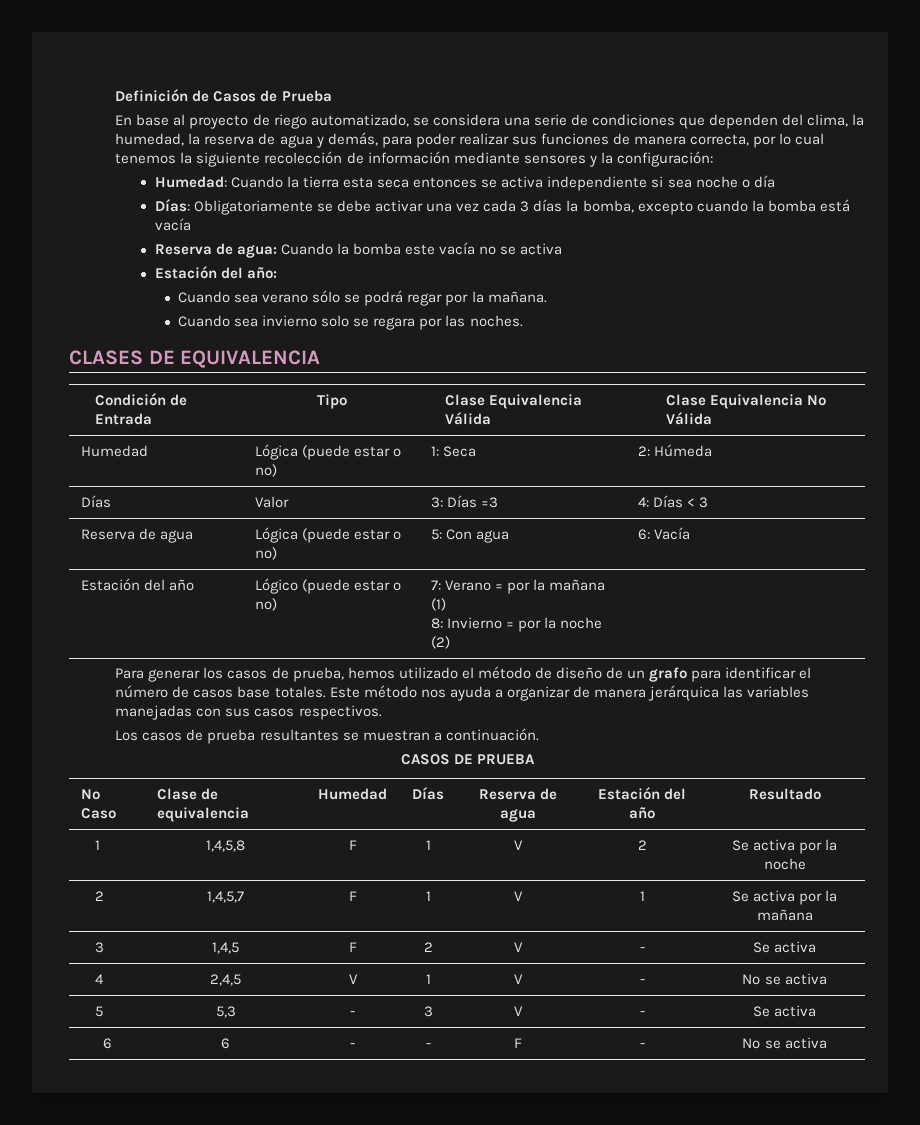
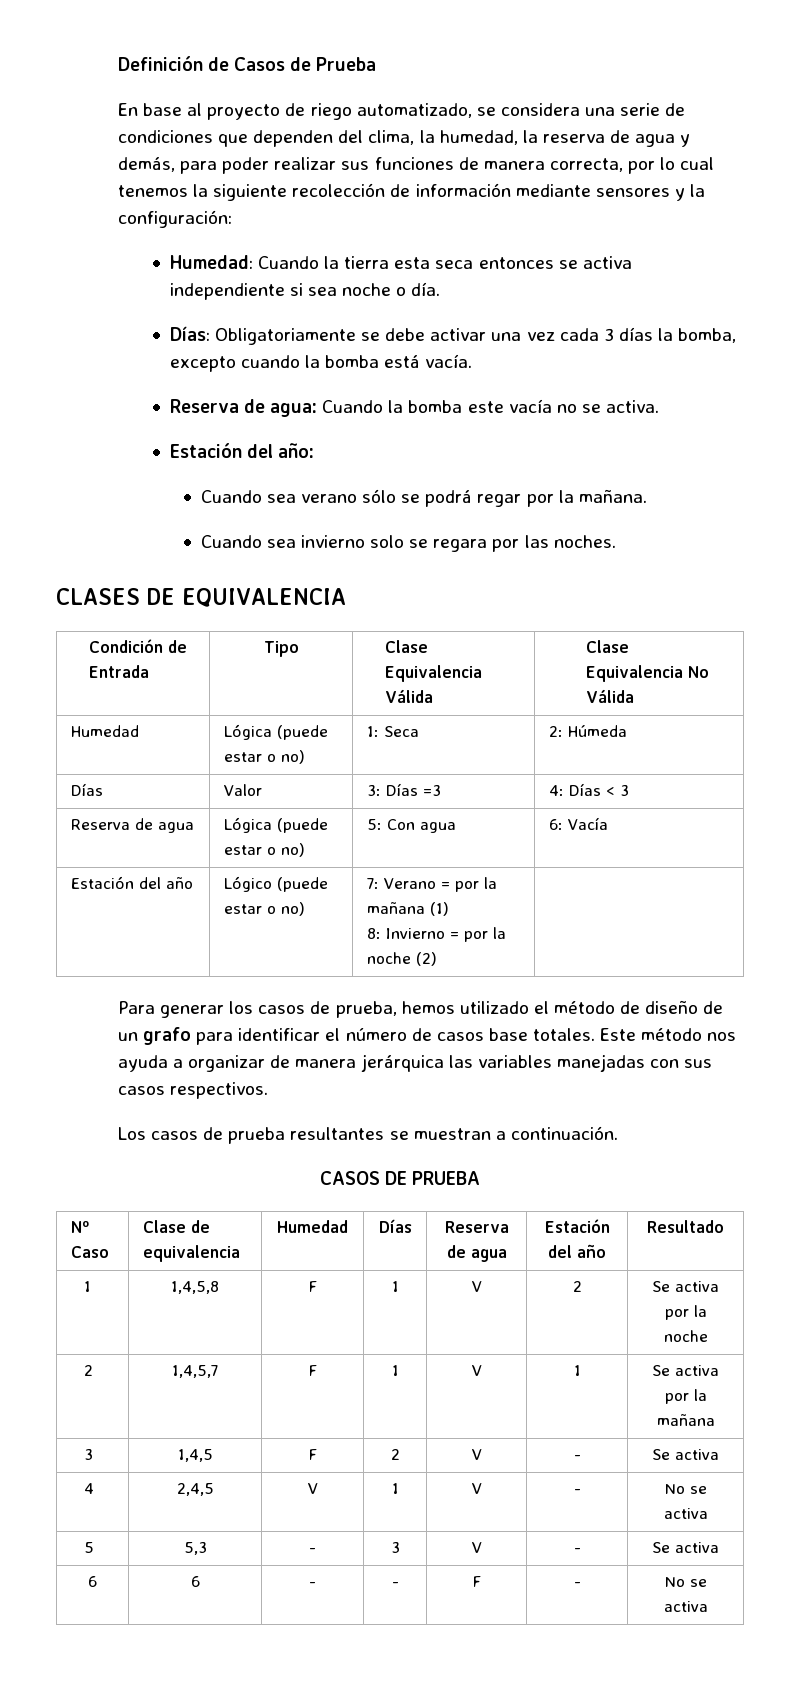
- Humedad: Cuando la tierra esta seca entonces se activa independiente si sea noche o día
+ Humedad: Cuando la tierra esta seca entonces se activa independiente si sea noche o día.
- Días: Obligatoriamente se debe activar una vez cada 3 días la bomba, excepto cuando la bomba está vacía
+ Días: Obligatoriamente se debe activar una vez cada 3 días la bomba, excepto cuando la bomba está vacía.
- Reserva de agua: Cuando la bomba este vacía no se activa
+ Reserva de agua: Cuando la bomba este vacía no se activa.

